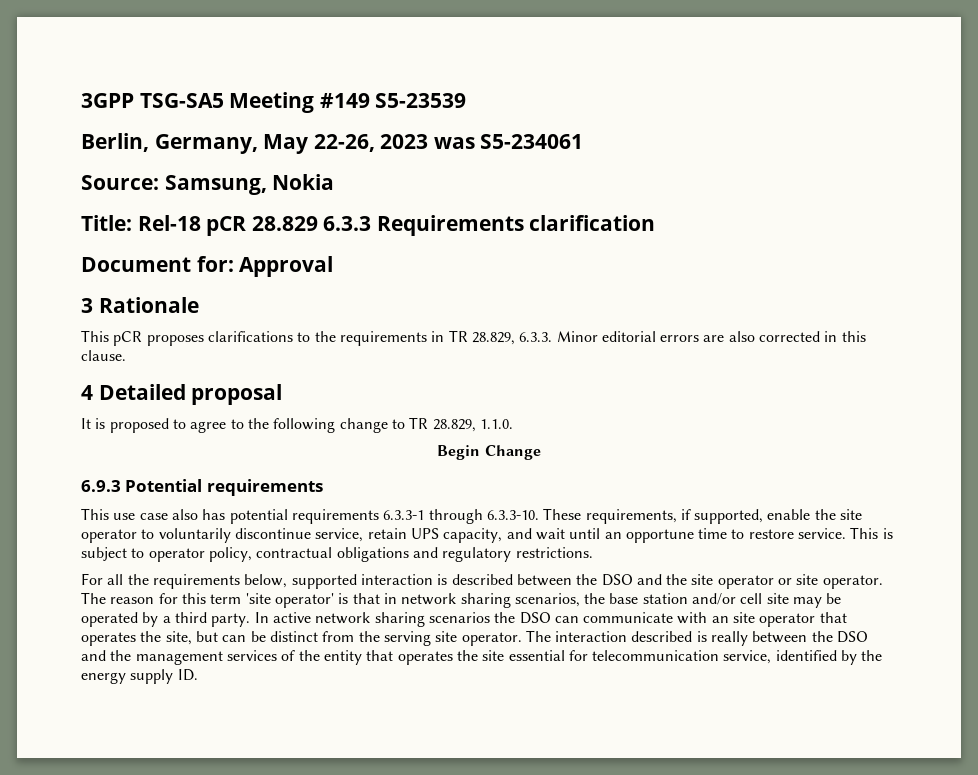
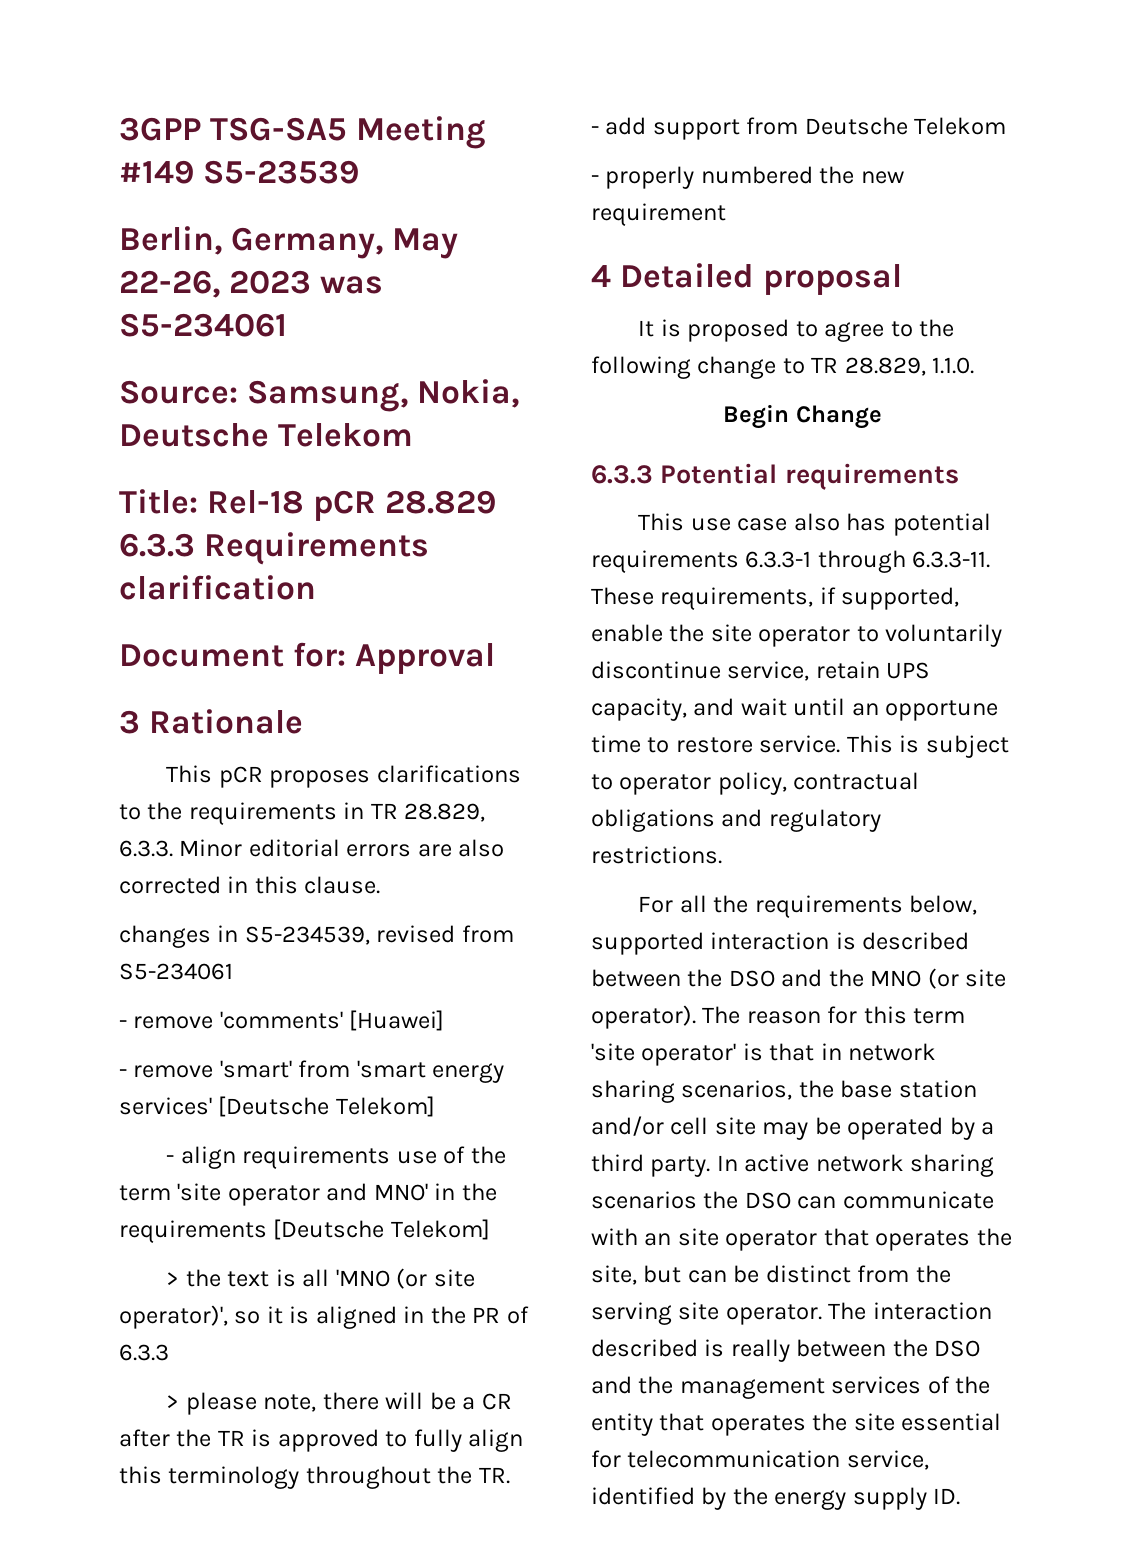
- Source: Samsung, Nokia
+ Source: Samsung, Nokia, Deutsche Telekom
+ changes in S5-234539, revised from S5-234061
+ - remove 'comments' [Huawei]
+ - remove 'smart' from 'smart energy services' [Deutsche Telekom]
+ - align requirements use of the term 'site operator and MNO' in the requirements [Deutsche Telekom]
+ > the text is all 'MNO (or site operator)', so it is aligned in the PR of 6.3.3
+ > please note, there will be a CR after the TR is approved to fully align this terminology throughout the TR.
+ - add support from Deutsche Telekom
+ - properly numbered the new requirement
- 6.9.3 Potential requirements
+ 6.3.3 Potential requirements
- This use case also has potential requirements 6.3.3-1 through 6.3.3-10. These requirements, if supported, enable the site operator to voluntarily discontinue service, retain UPS capacity, and wait until an opportune time to restore service.
+ This use case also has potential requirements 6.3.3-1 through 6.3.3-11. These requirements, if supported, enable the site operator to voluntarily discontinue service, retain UPS capacity, and wait until an opportune time to restore service.
- For all the requirements below, supported interaction is described between the DSO and the site operator or site operator.
+ For all the requirements below, supported interaction is described between the DSO and the MNO (or site operator).

